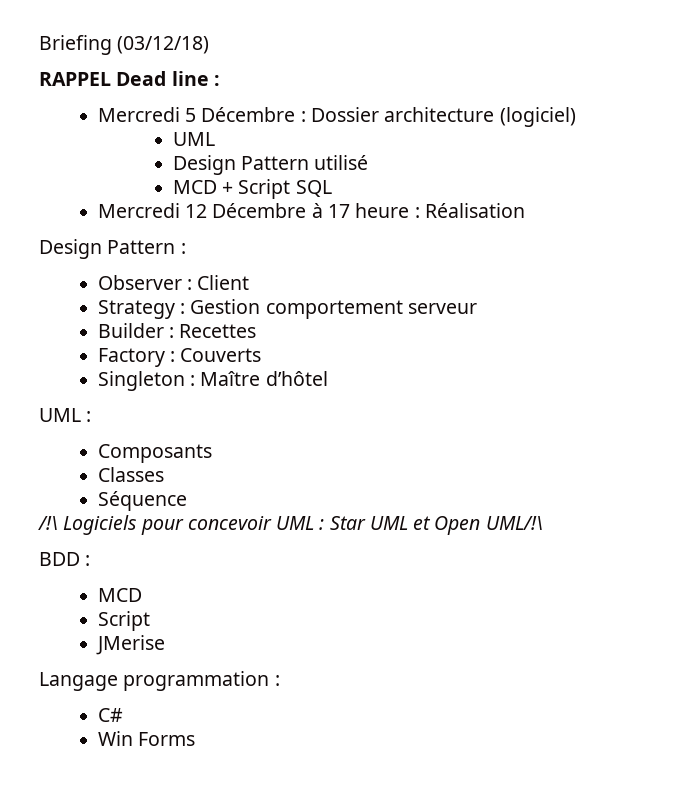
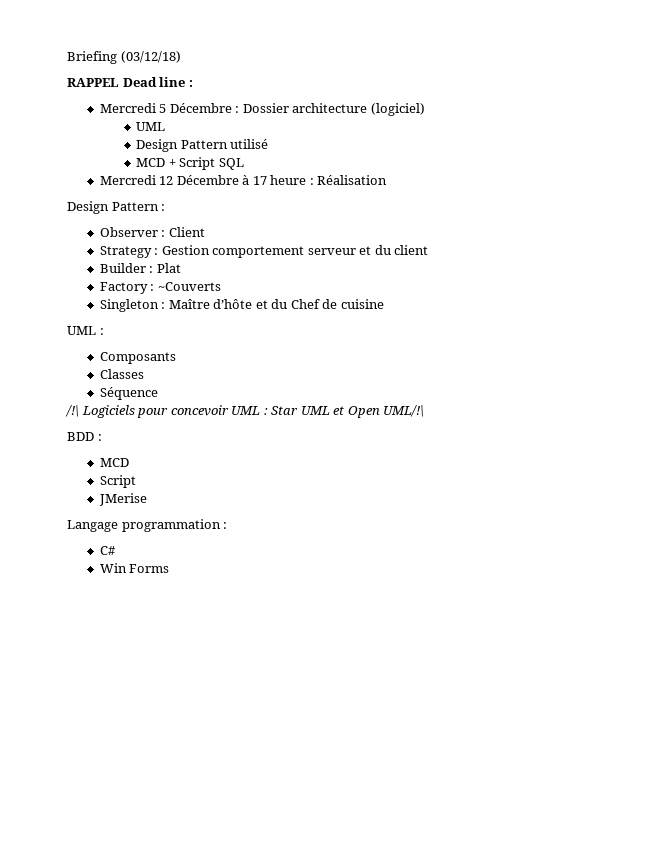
- Strategy : Gestion comportement serveur
+ Strategy : Gestion comportement serveur et du client
- Builder : Recettes
+ Builder : Plat
- Factory : Couverts
+ Factory : ~Couverts
- Singleton : Maître d’hôtel
+ Singleton : Maître d’hôte et du Chef de cuisine

